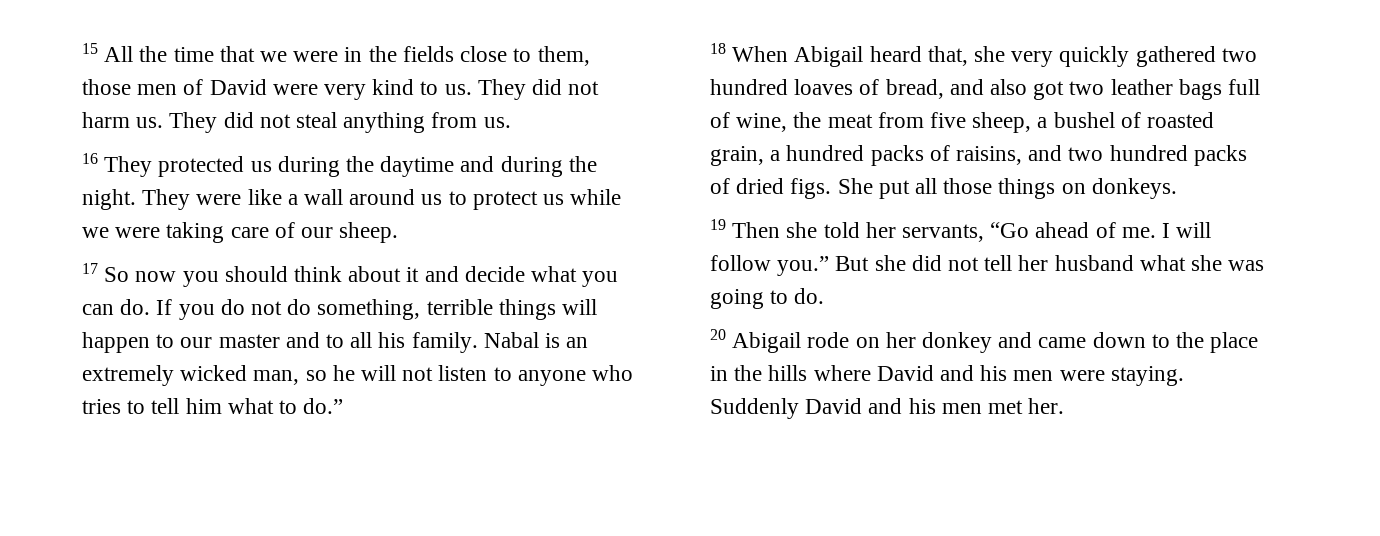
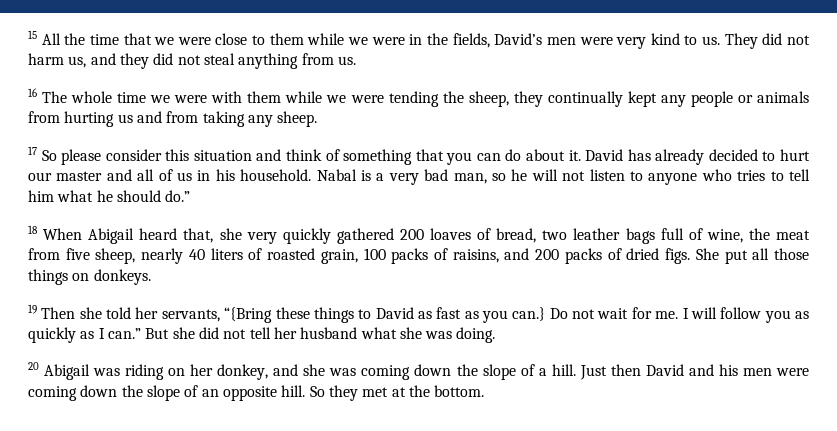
- 15 All the time that we were in the fields close to them, those men of David were very kind to us.
+ 15 All the time that we were close to them while we were in the fields, David’s men were very kind to us.
- They did not harm us. They did not steal anything from us.
+ They did not harm us, and they did not steal anything from us.
- 16 They protected us during the daytime and during the night. They were like a wall around us to protect us while we were taking care of our sheep.
- 17 So now you should think about it and decide what you can do. If you do not do something, terrible things will happen to our master and to all his family. Nabal is an extremely wicked man, so he will not listen to anyone who tries to tell him what to do.”
+ 16 The whole time we were with them while we were tending the sheep, they continually kept any people or animals from hurting us and from taking any sheep.
+ 17 So please consider this situation and think of something that you can do about it. David has already decided to hurt our master and all of us in his household. Nabal is a very bad man, so he will not listen to anyone who tries to tell him what he should do.”
- 18 When Abigail heard that, she very quickly gathered two hundred loaves of bread, and also got two leather bags full of wine, the meat from five sheep, a bushel of roasted grain, a hundred packs of raisins, and two hundred packs of dried figs. She put all those things on donkeys.
+ 18 When Abigail heard that, she very quickly gathered 200 loaves of bread, two leather bags full of wine, the meat from five sheep, nearly 40 liters of roasted grain, 100 packs of raisins, and 200 packs of dried figs. She put all those things on donkeys.
- 19 Then she told her servants, “Go ahead of me. I will follow you.”
+ 19 Then she told her servants, “{Bring these things to David as fast as you can.} Do not wait for me. I will follow you as quickly as I can.”
- But she did not tell her husband what she was going to do.
+ But she did not tell her husband what she was doing.
- 20 Abigail rode on her donkey and came down to the place in the hills where David and his men were staying. Suddenly David and his men met her.
+ 20 Abigail was riding on her donkey, and she was coming down the slope of a hill. Just then David and his men were coming down the slope of an opposite hill. So they met at the bottom.

